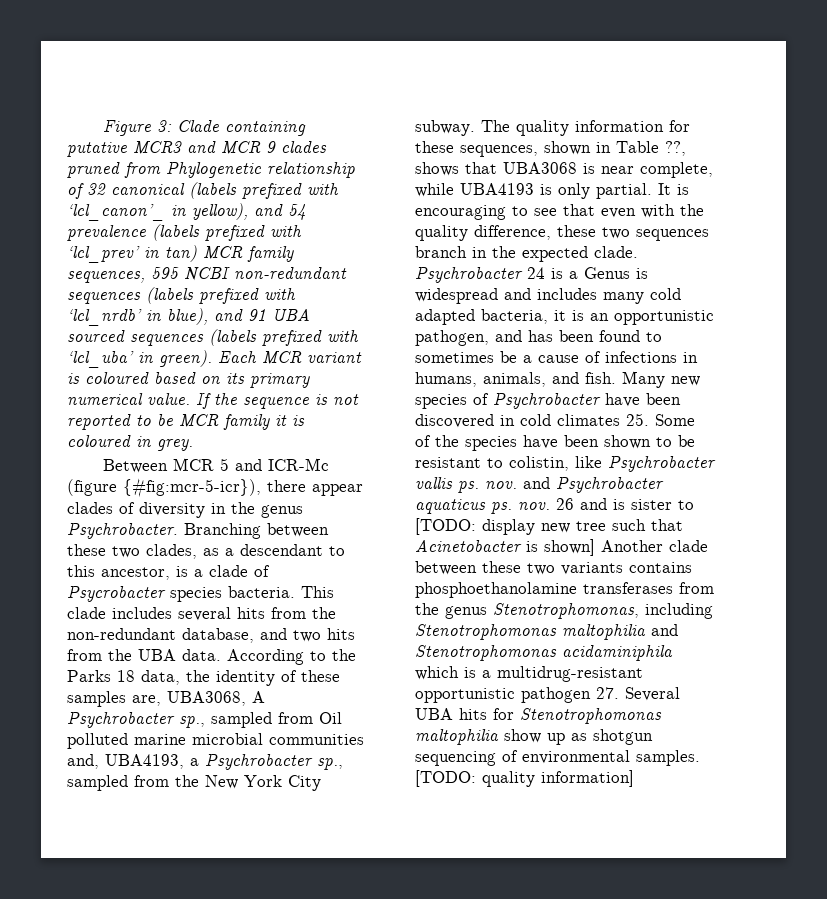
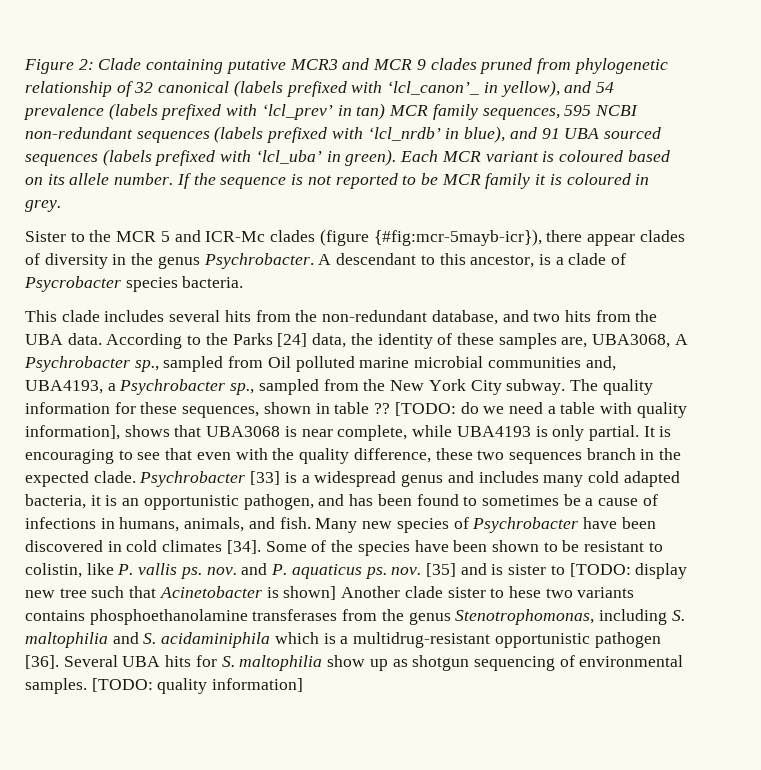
- Figure 3: Clade containing putative MCR3 and MCR 9 clades pruned from Phylogenetic relationship of 32 canonical (labels prefixed with ‘lcl_canon’_ in yellow), and 54 prevalence (labels prefixed with ‘lcl_prev’ in tan) MCR family sequences, 595 NCBI non-redundant sequences (labels prefixed with ‘lcl_nrdb’ in blue), and 91 UBA sourced sequences (labels prefixed with ‘lcl_uba’ in green).
+ Figure 2: Clade containing putative MCR3 and MCR 9 clades pruned from phylogenetic relationship of 32 canonical (labels prefixed with ‘lcl_canon’_ in yellow), and 54 prevalence (labels prefixed with ‘lcl_prev’ in tan) MCR family sequences, 595 NCBI non-redundant sequences (labels prefixed with ‘lcl_nrdb’ in blue), and 91 UBA sourced sequences (labels prefixed with ‘lcl_uba’ in green).
- Each MCR variant is coloured based on its primary numerical value.
+ Each MCR variant is coloured based on its allele number.
- Between MCR 5 and ICR-Mc (figure {#fig:mcr-5-icr}), there appear clades of diversity in the genus Psychrobacter.
+ Sister to the MCR 5 and ICR-Mc clades (figure {#fig:mcr-5mayb-icr}), there appear clades of diversity in the genus Psychrobacter.
- Branching between these two clades, as a descendant to this ancestor, is a clade of Psycrobacter species bacteria. This clade includes several hits from the non-redundant database, and two hits from the UBA data.
+ A descendant to this ancestor, is a clade of Psycrobacter species bacteria.
+ This clade includes several hits from the non-redundant database, and two hits from the UBA data.
- According to the Parks 18 data, the identity of these samples are, UBA3068, A Psychrobacter sp., sampled from Oil polluted marine microbial communities and, UBA4193, a Psychrobacter sp., sampled from the New York City subway.
+ According to the Parks [24] data, the identity of these samples are, UBA3068, A Psychrobacter sp., sampled from Oil polluted marine microbial communities and, UBA4193, a Psychrobacter sp., sampled from the New York City subway.
- The quality information for these sequences, shown in Table ??, shows that UBA3068 is near complete, while UBA4193 is only partial.
+ The quality information for these sequences, shown in table ?? [TODO: do we need a table with quality information], shows that UBA3068 is near complete, while UBA4193 is only partial.
- Psychrobacter 24 is a Genus is widespread and includes many cold adapted bacteria, it is an opportunistic pathogen, and has been found to sometimes be a cause of infections in humans, animals, and fish.
+ Psychrobacter [33] is a widespread genus and includes many cold adapted bacteria, it is an opportunistic pathogen, and has been found to sometimes be a cause of infections in humans, animals, and fish.
- Many new species of Psychrobacter have been discovered in cold climates 25. Some of the species have been shown to be resistant to colistin, like Psychrobacter vallis ps. nov. and Psychrobacter aquaticus ps. nov.
+ Many new species of Psychrobacter have been discovered in cold climates [34]. Some of the species have been shown to be resistant to colistin, like P. vallis ps. nov. and P. aquaticus ps. nov.
- 26 and is sister to [TODO: display new tree such that Acinetobacter is shown] Another clade between these two variants contains phosphoethanolamine transferases from the genus Stenotrophomonas, including Stenotrophomonas maltophilia and Stenotrophomonas acidaminiphila which is a multidrug-resistant opportunistic pathogen 27. Several UBA hits for Stenotrophomonas maltophilia show up as shotgun sequencing of environmental samples.
+ [35] and is sister to [TODO: display new tree such that Acinetobacter is shown] Another clade sister to hese two variants contains phosphoethanolamine transferases from the genus Stenotrophomonas, including S. maltophilia and S. acidaminiphila which is a multidrug-resistant opportunistic pathogen [36]. Several UBA hits for S. maltophilia show up as shotgun sequencing of environmental samples.

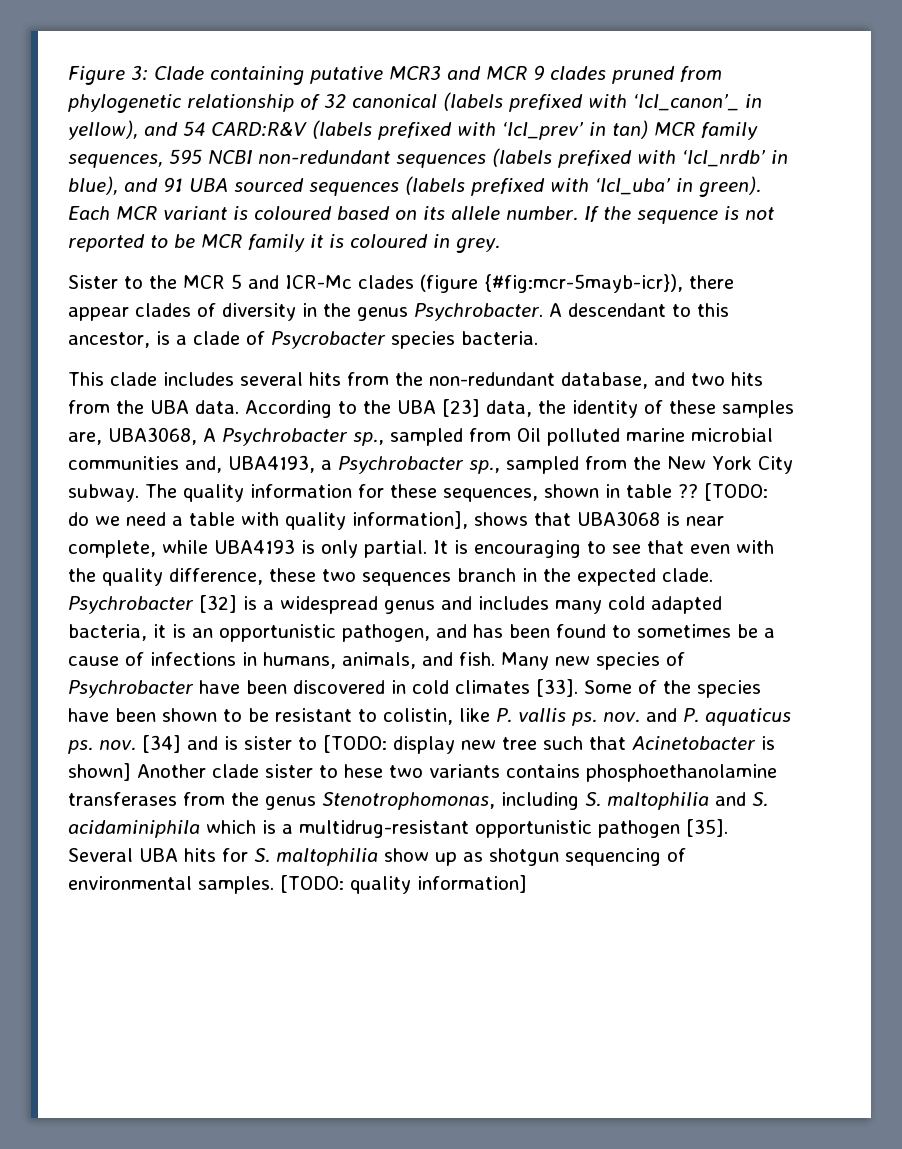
- Figure 2: Clade containing putative MCR3 and MCR 9 clades pruned from phylogenetic relationship of 32 canonical (labels prefixed with ‘lcl_canon’_ in yellow), and 54 prevalence (labels prefixed with ‘lcl_prev’ in tan) MCR family sequences, 595 NCBI non-redundant sequences (labels prefixed with ‘lcl_nrdb’ in blue), and 91 UBA sourced sequences (labels prefixed with ‘lcl_uba’ in green).
+ Figure 3: Clade containing putative MCR3 and MCR 9 clades pruned from phylogenetic relationship of 32 canonical (labels prefixed with ‘lcl_canon’_ in yellow), and 54 CARD:R&V (labels prefixed with ‘lcl_prev’ in tan) MCR family sequences, 595 NCBI non-redundant sequences (labels prefixed with ‘lcl_nrdb’ in blue), and 91 UBA sourced sequences (labels prefixed with ‘lcl_uba’ in green).
- According to the Parks [24] data, the identity of these samples are, UBA3068, A Psychrobacter sp., sampled from Oil polluted marine microbial communities and, UBA4193, a Psychrobacter sp., sampled from the New York City subway.
+ According to the UBA [23] data, the identity of these samples are, UBA3068, A Psychrobacter sp., sampled from Oil polluted marine microbial communities and, UBA4193, a Psychrobacter sp., sampled from the New York City subway.
- Psychrobacter [33] is a widespread genus and includes many cold adapted bacteria, it is an opportunistic pathogen, and has been found to sometimes be a cause of infections in humans, animals, and fish.
+ Psychrobacter [32] is a widespread genus and includes many cold adapted bacteria, it is an opportunistic pathogen, and has been found to sometimes be a cause of infections in humans, animals, and fish.
- Many new species of Psychrobacter have been discovered in cold climates [34].
+ Many new species of Psychrobacter have been discovered in cold climates [33].
- [35] and is sister to [TODO: display new tree such that Acinetobacter is shown] Another clade sister to hese two variants contains phosphoethanolamine transferases from the genus Stenotrophomonas, including S. maltophilia and S. acidaminiphila which is a multidrug-resistant opportunistic pathogen [36].
+ [34] and is sister to [TODO: display new tree such that Acinetobacter is shown] Another clade sister to hese two variants contains phosphoethanolamine transferases from the genus Stenotrophomonas, including S. maltophilia and S. acidaminiphila which is a multidrug-resistant opportunistic pathogen [35].

